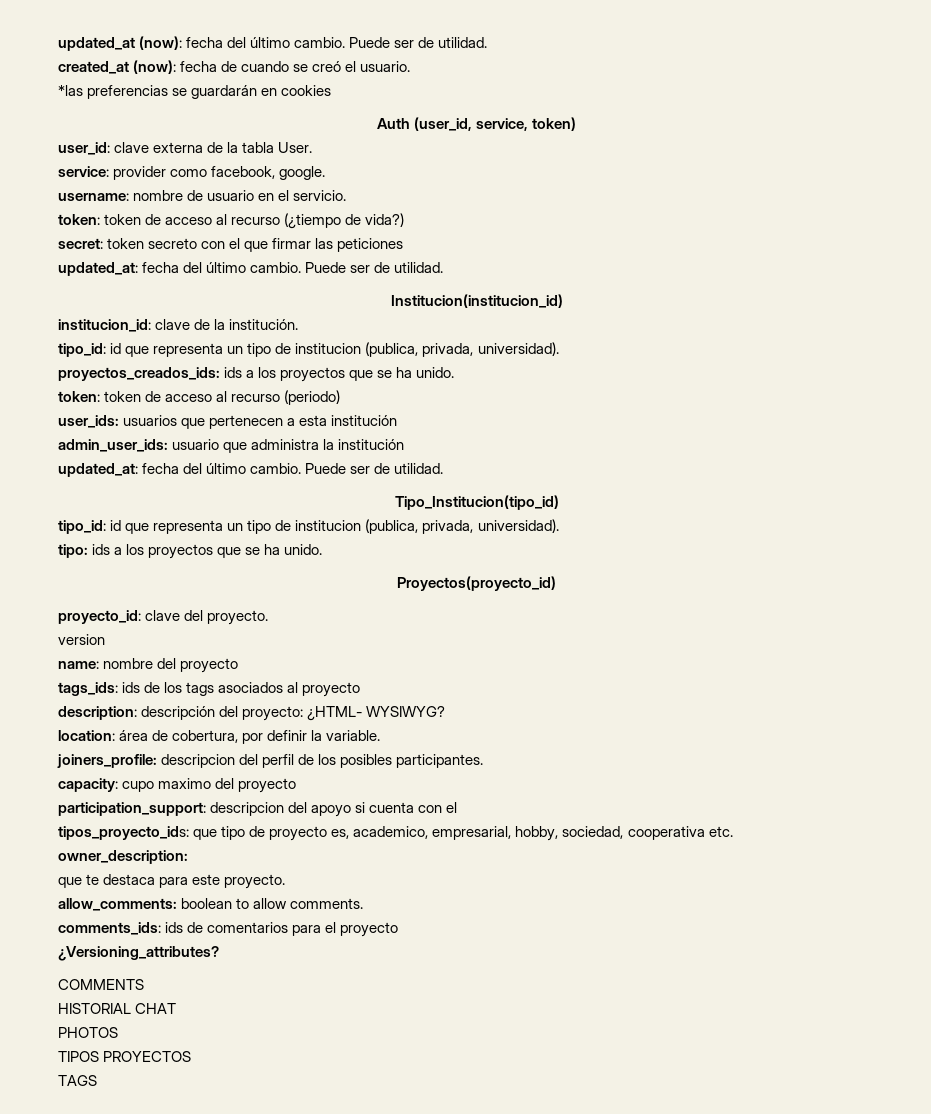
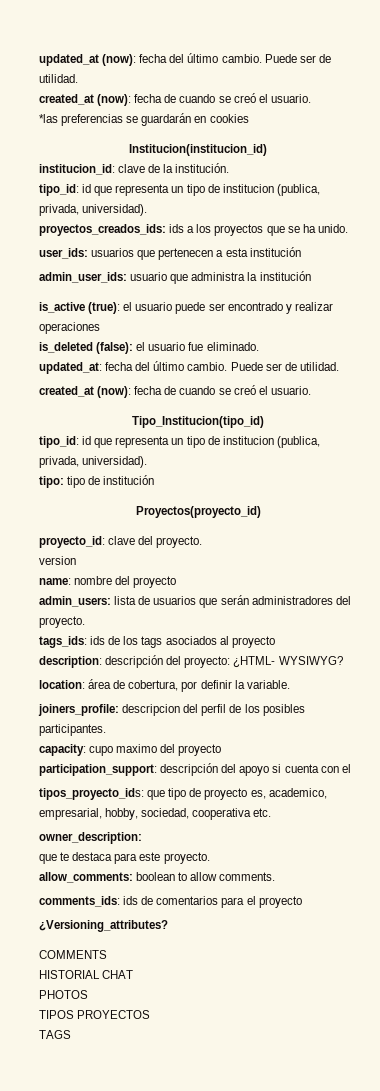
- Auth (user_id, service, token)
- user_id: clave externa de la tabla User.
- service: provider como facebook, google.
- username: nombre de usuario en el servicio.
- token: token de acceso al recurso (¿tiempo de vida?)
- secret: token secreto con el que firmar las peticiones
- updated_at: fecha del último cambio. Puede ser de utilidad.
- token: token de acceso al recurso (periodo)
  admin_user_ids: usuario que administra la institución
+ is_active (true): el usuario puede ser encontrado y realizar operaciones
+ is_deleted (false): el usuario fue eliminado.
  updated_at: fecha del último cambio. Puede ser de utilidad.
+ created_at (now): fecha de cuando se creó el usuario.
- tipo: ids a los proyectos que se ha unido.
+ tipo: tipo de institución
+ admin_users: lista de usuarios que serán administradores del proyecto.
- participation_support: descripcion del apoyo si cuenta con el
+ participation_support: descripción del apoyo si cuenta con el

